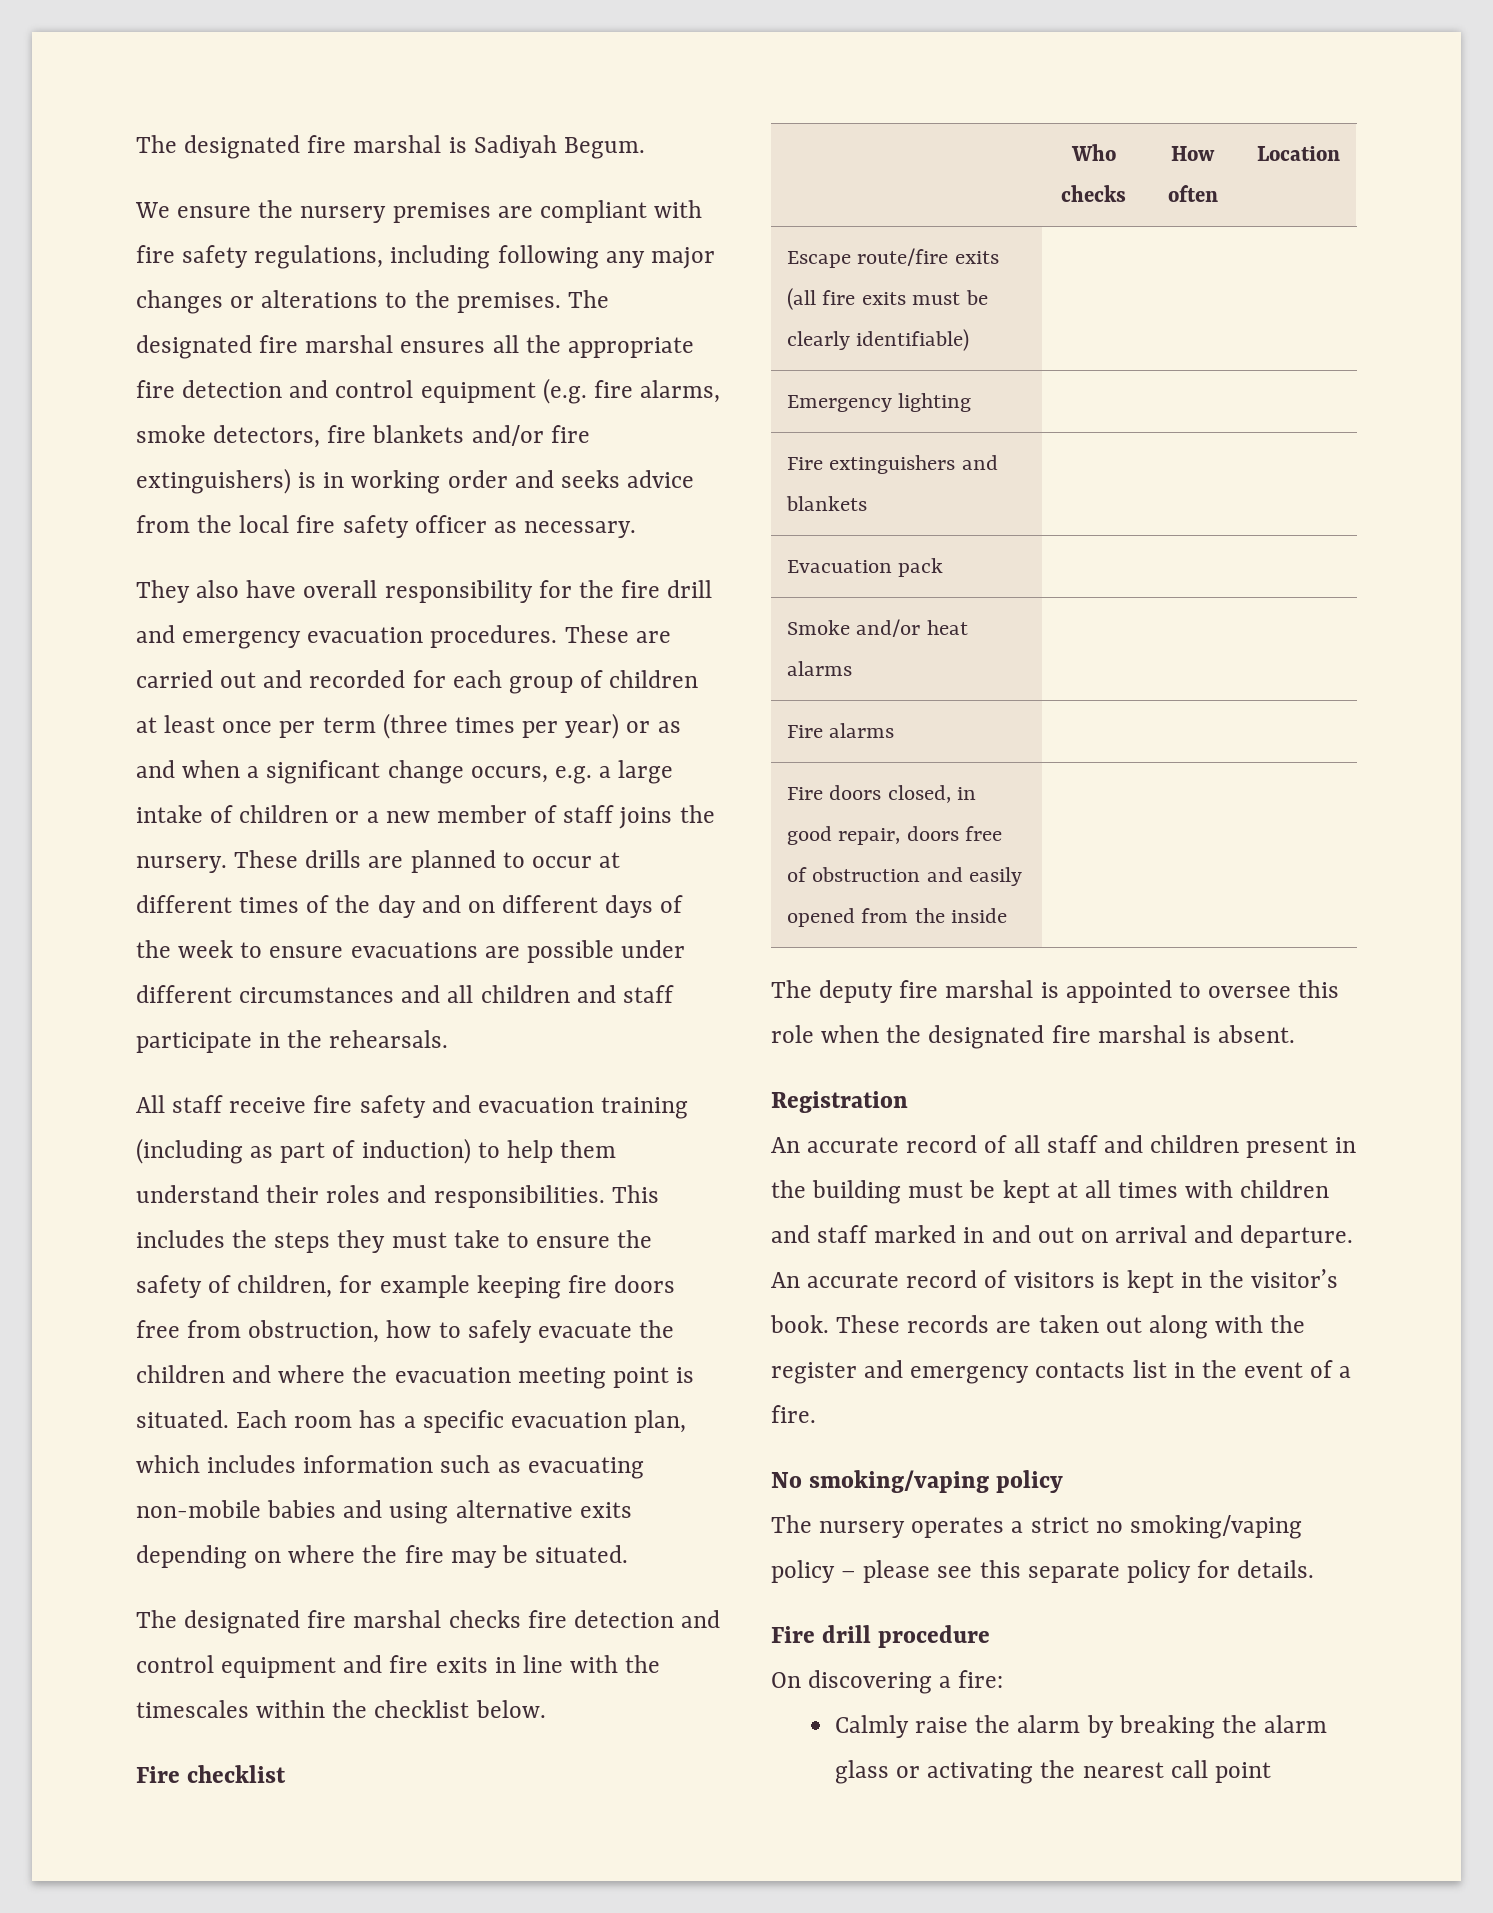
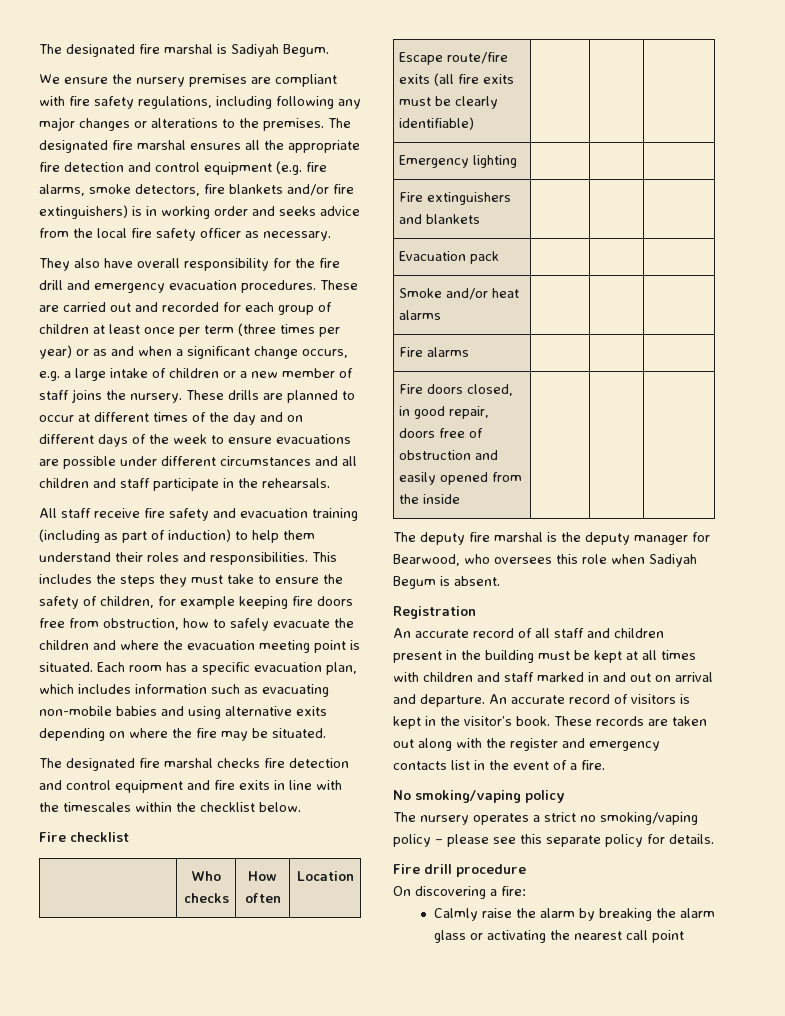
- The deputy fire marshal is appointed to oversee this role when the designated fire marshal is absent.
+ The deputy fire marshal is the deputy manager for Bearwood, who oversees this role when Sadiyah Begum is absent.

